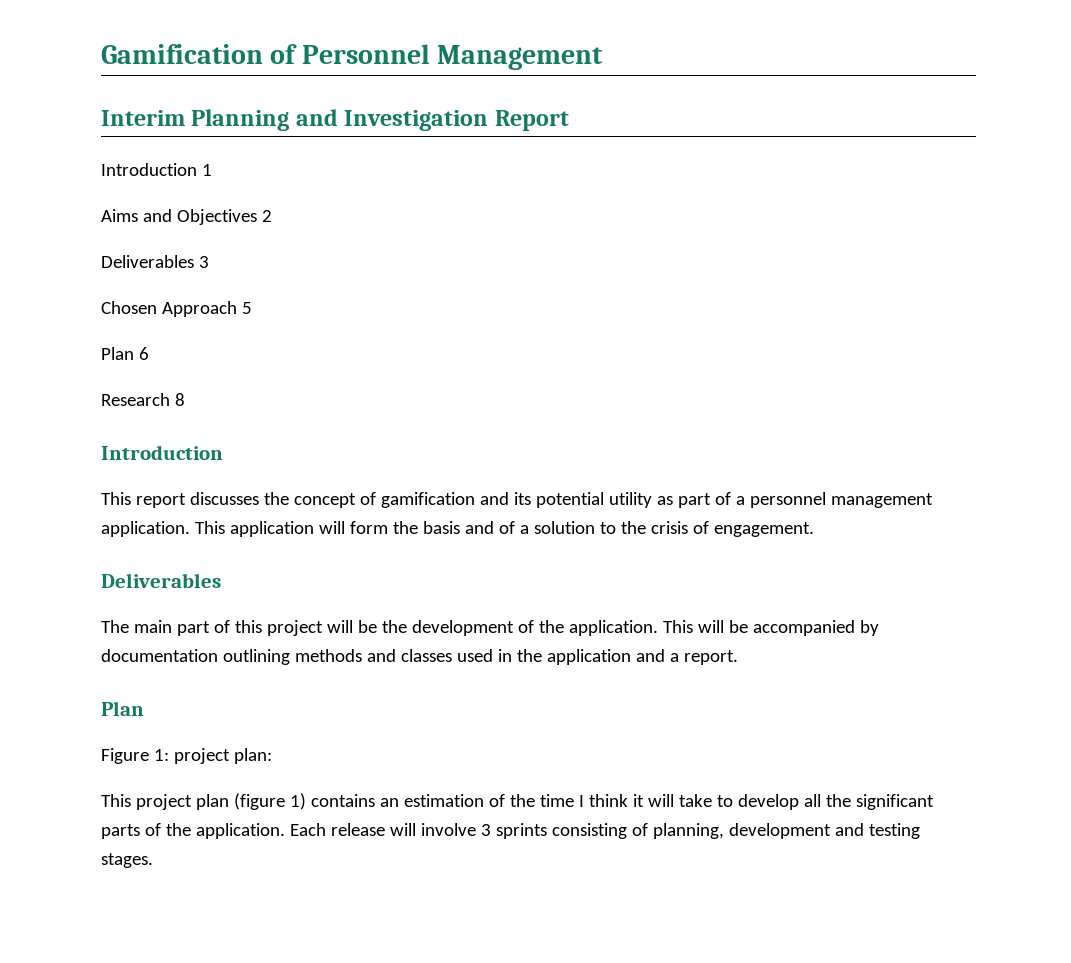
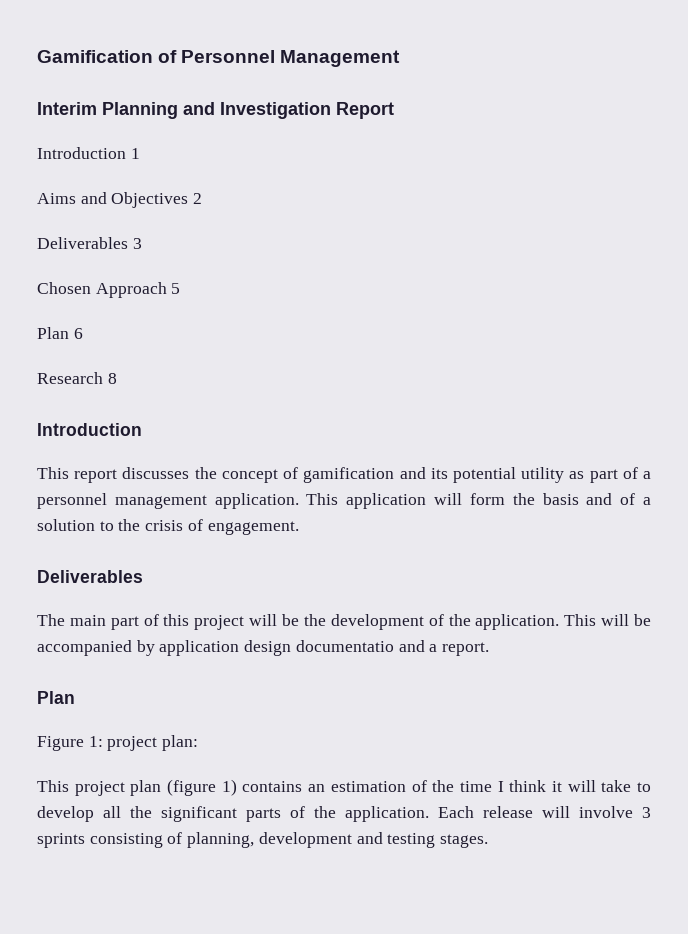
- This will be accompanied by documentation outlining methods and classes used in the application and a report.
+ This will be accompanied by application design documentatio and a report.

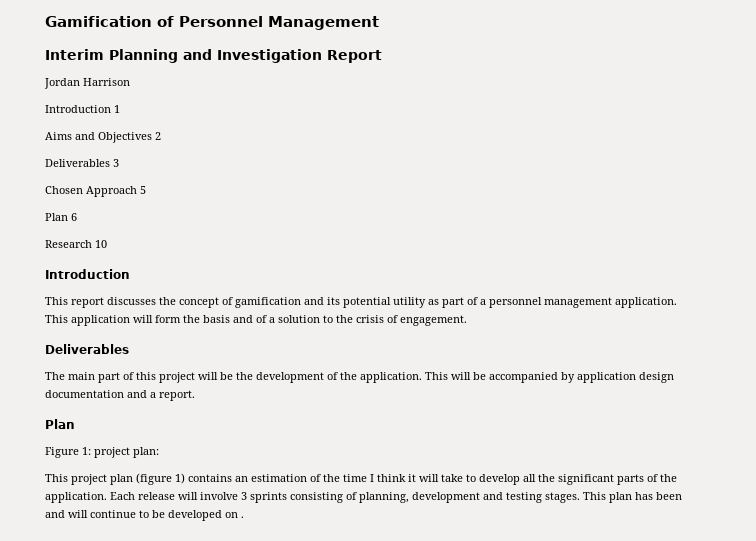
+ Jordan Harrison
- Research 8
+ Research 10
- This will be accompanied by application design documentatio and a report.
+ This will be accompanied by application design documentation and a report.
+ This plan has been and will continue to be developed on .

